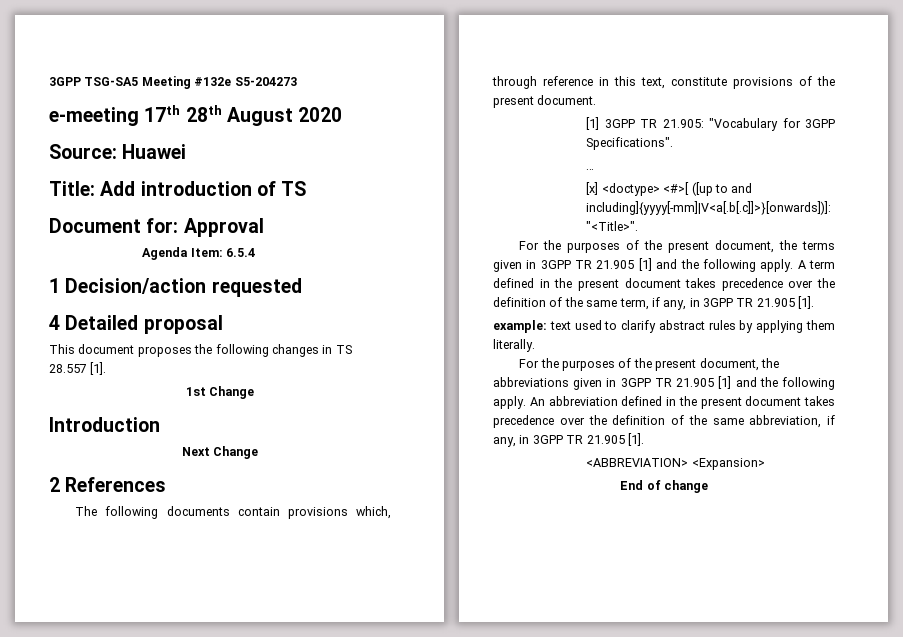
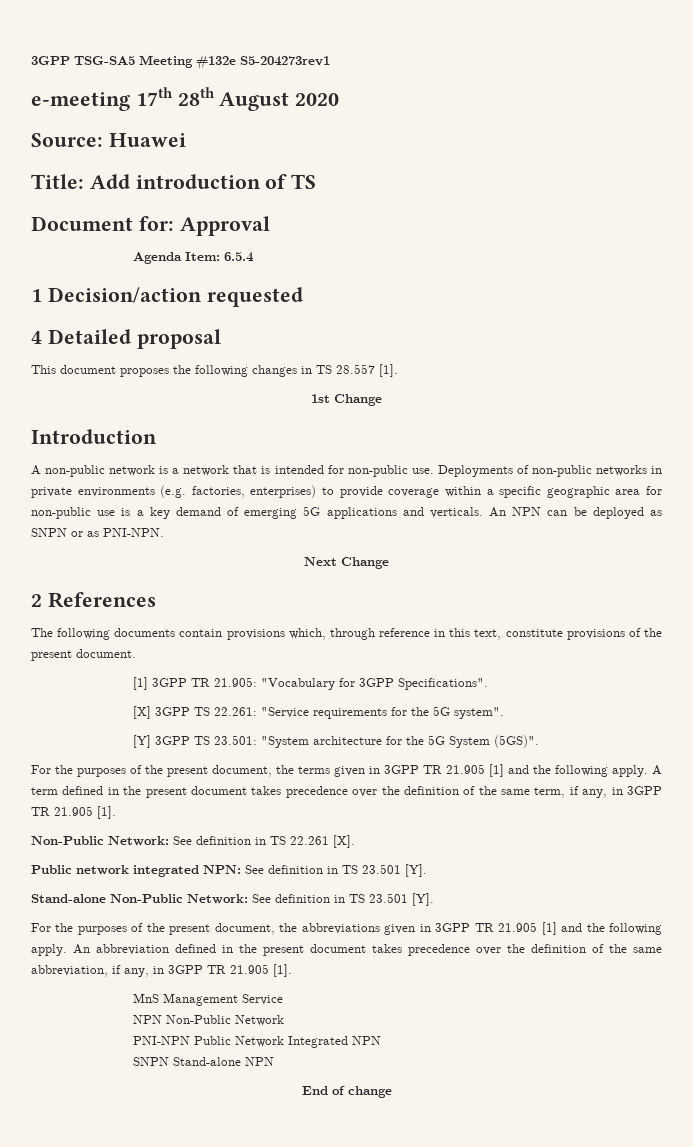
- 3GPP TSG-SA5 Meeting #132e S5-204273
+ 3GPP TSG-SA5 Meeting #132e S5-204273rev1
+ A non-public network is a network that is intended for non-public use. Deployments of non-public networks in private environments (e.g. factories, enterprises) to provide coverage within a specific geographic area for non-public use is a key demand of emerging 5G applications and verticals. An NPN can be deployed as SNPN or as PNI-NPN.
- …
- [x] <doctype> <#>[ ([up to and including]{yyyy[-mm]|V<a[.b[.c]]>}[onwards])]: "<Title>".
+ [X] 3GPP TS 22.261: "Service requirements for the 5G system".
+ [Y] 3GPP TS 23.501: "System architecture for the 5G System (5GS)".
- example: text used to clarify abstract rules by applying them literally.
+ Non-Public Network: See definition in TS 22.261 [X].
+ Public network integrated NPN: See definition in TS 23.501 [Y].
+ Stand-alone Non-Public Network: See definition in TS 23.501 [Y].
- <ABBREVIATION> <Expansion>
+ MnS Management Service
+ NPN Non-Public Network
+ PNI-NPN Public Network Integrated NPN
+ SNPN Stand-alone NPN

